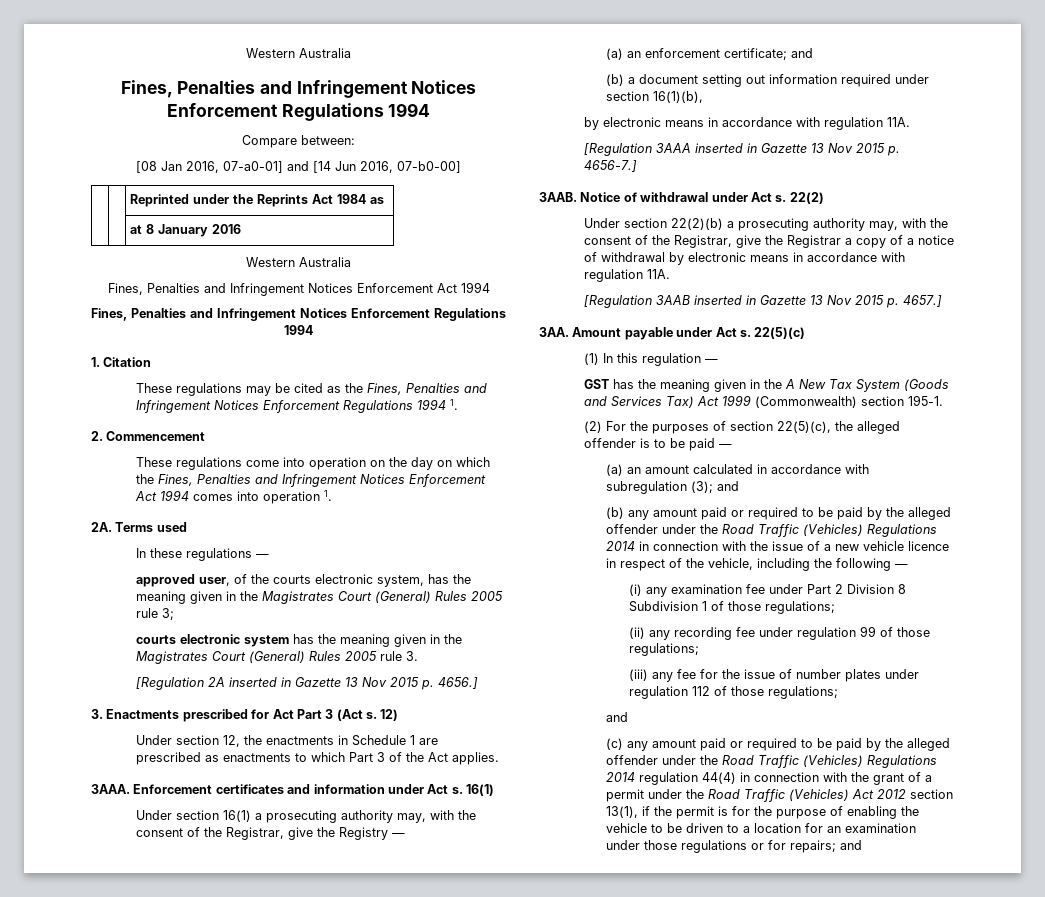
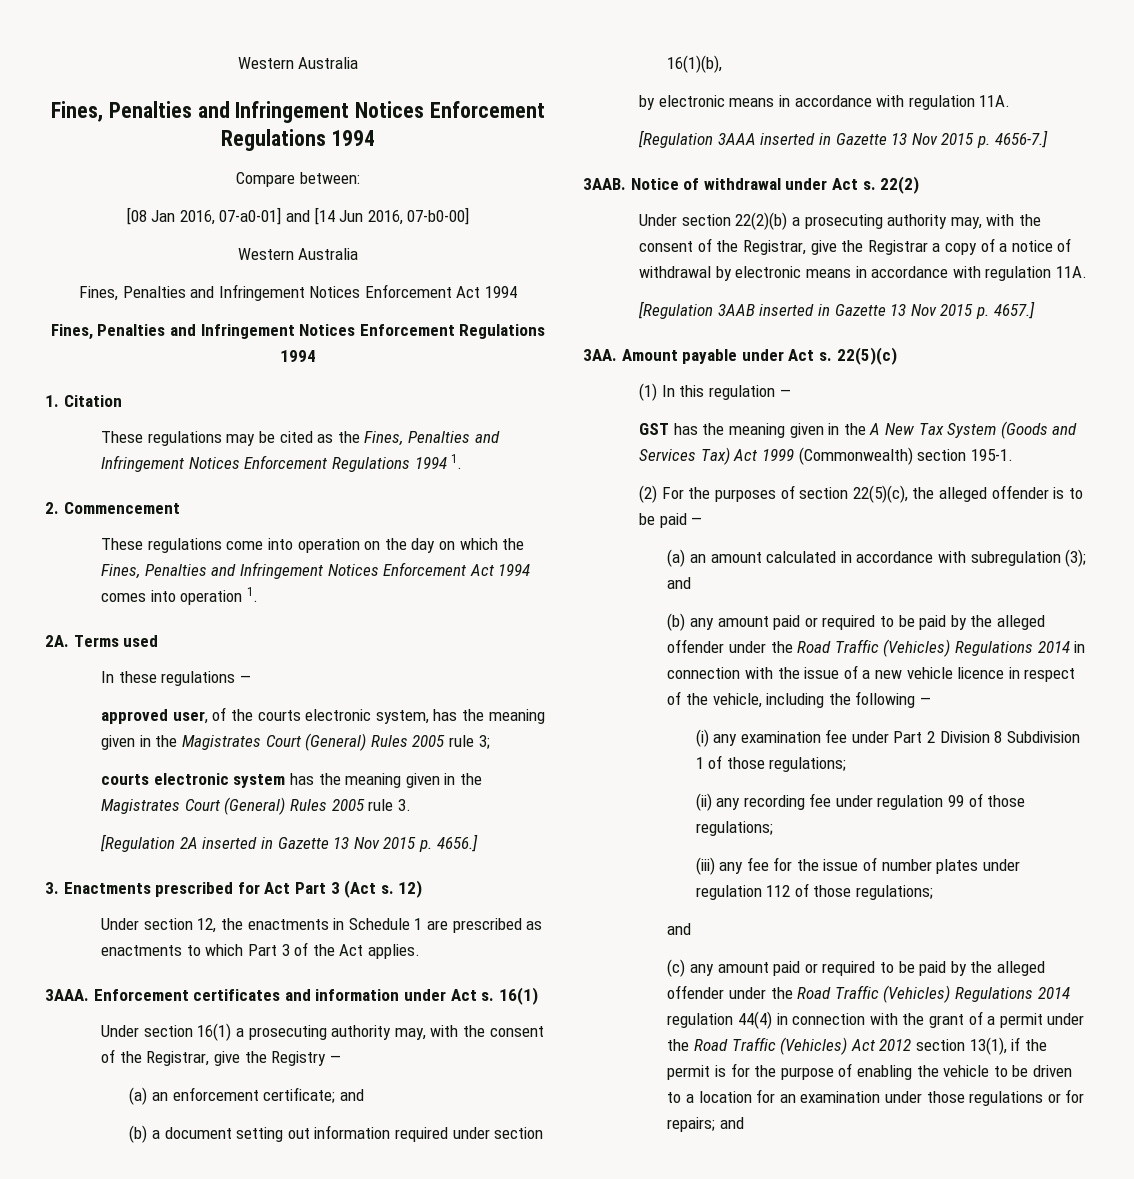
- | | Reprinted under the Reprints Act 1984 as
- | | at 8 January 2016

